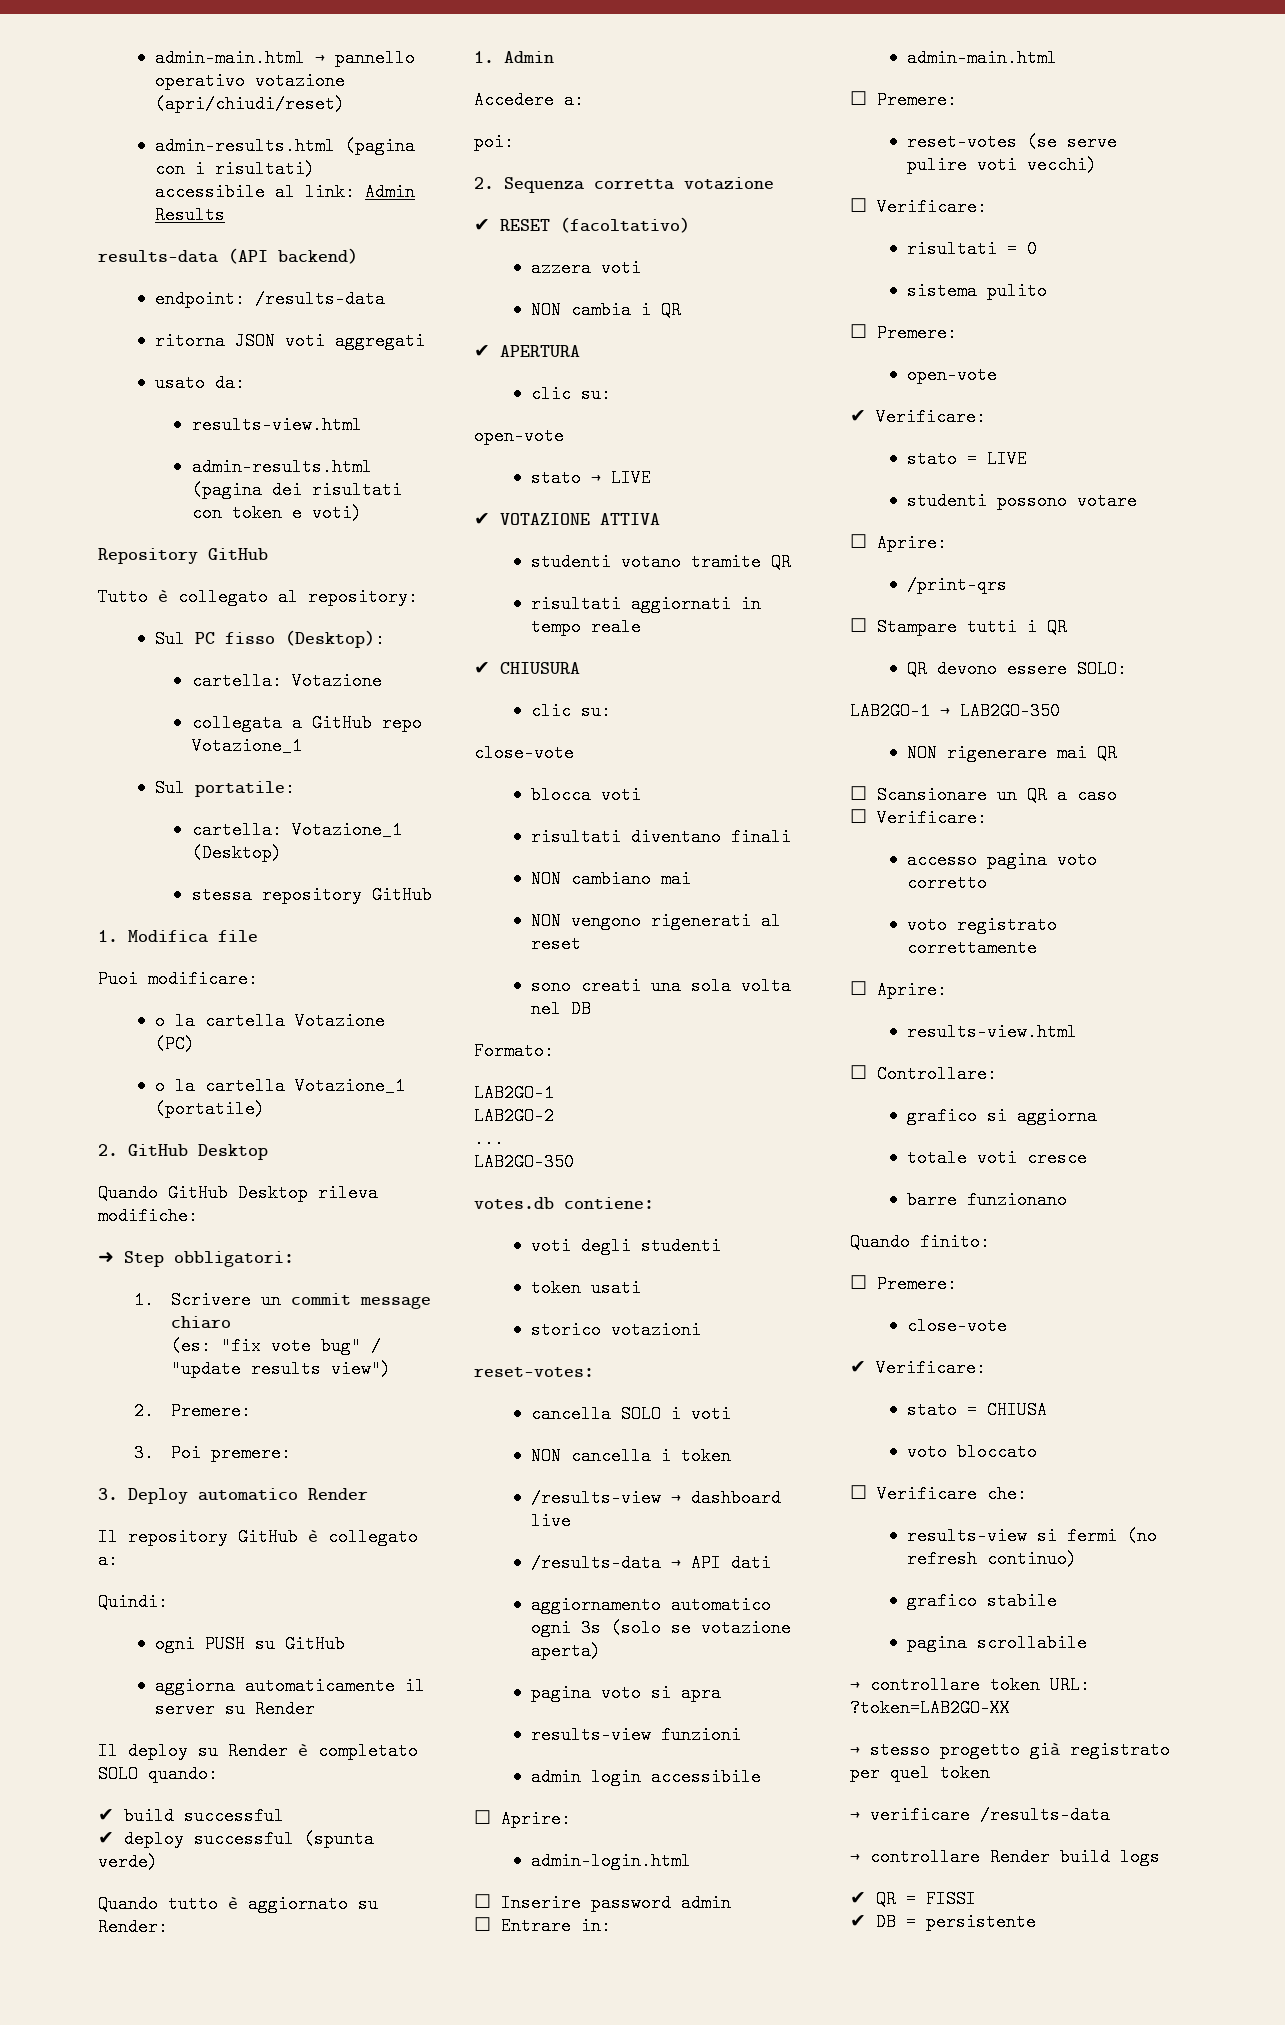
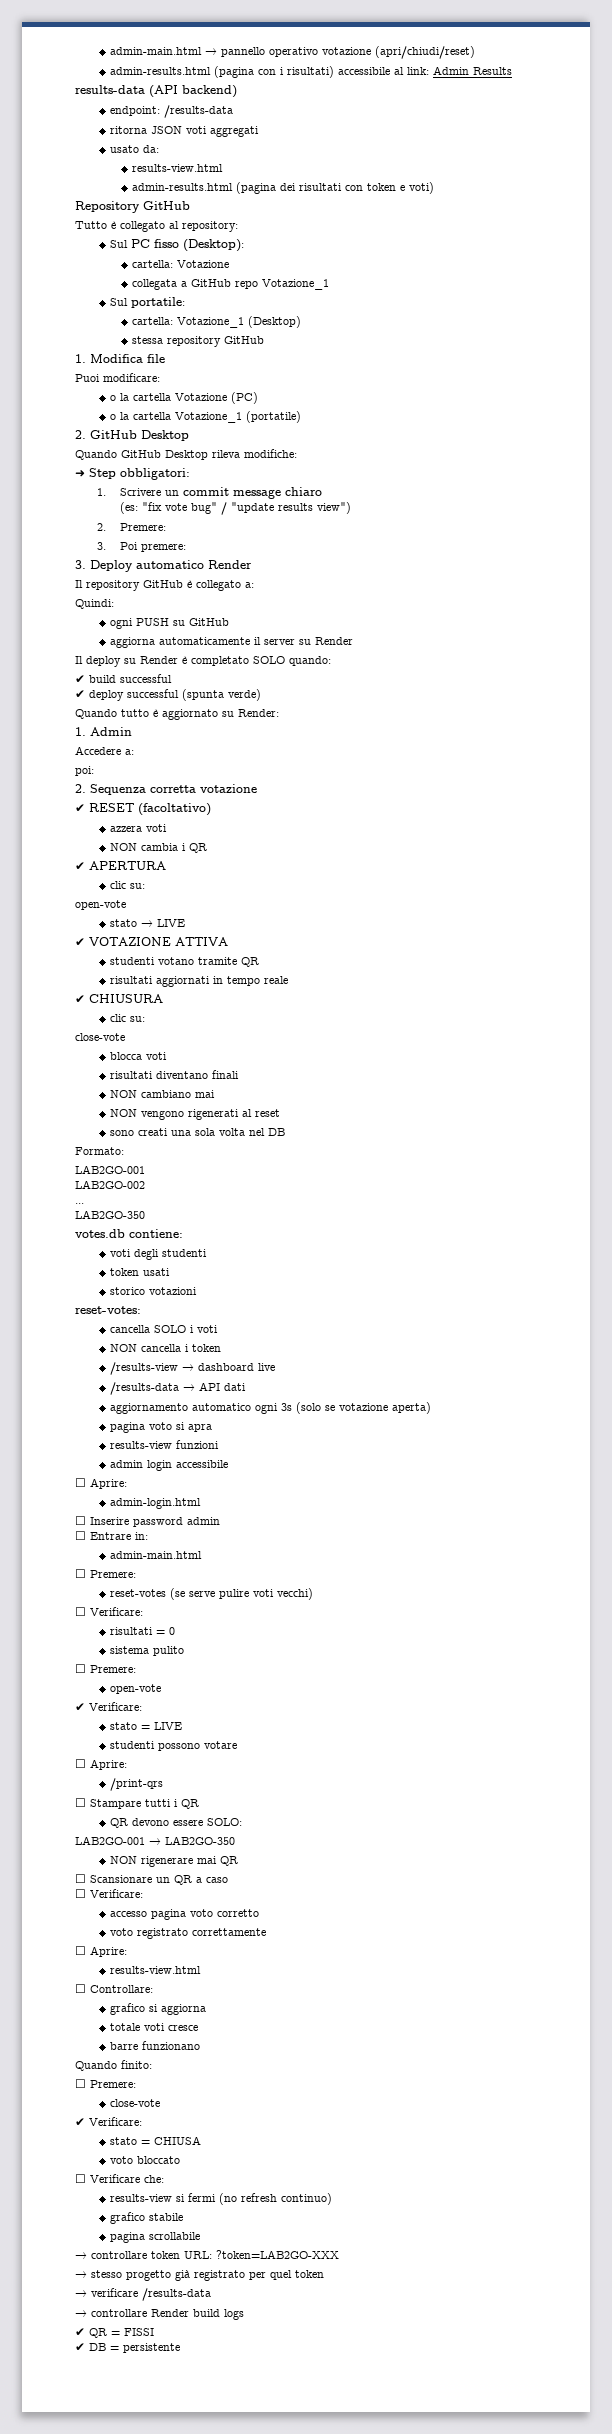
  Formato:
- LAB2GO-1
- LAB2GO-2
+ LAB2GO-001
+ LAB2GO-002
- LAB2GO-1 → LAB2GO-350
+ LAB2GO-001 → LAB2GO-350
- → controllare token URL: ?token=LAB2GO-XX
+ → controllare token URL: ?token=LAB2GO-XXX

